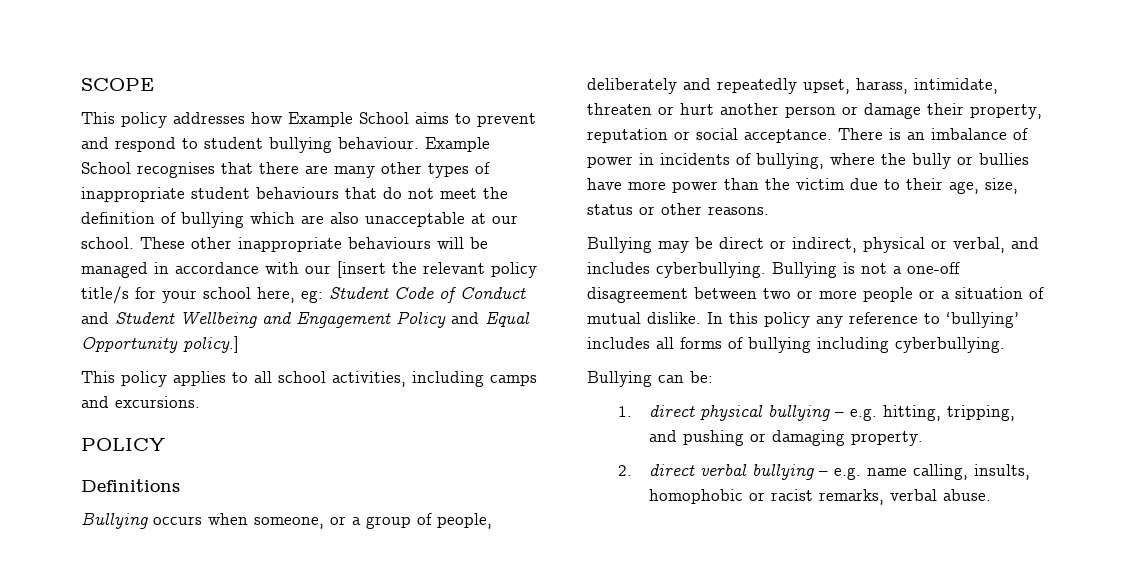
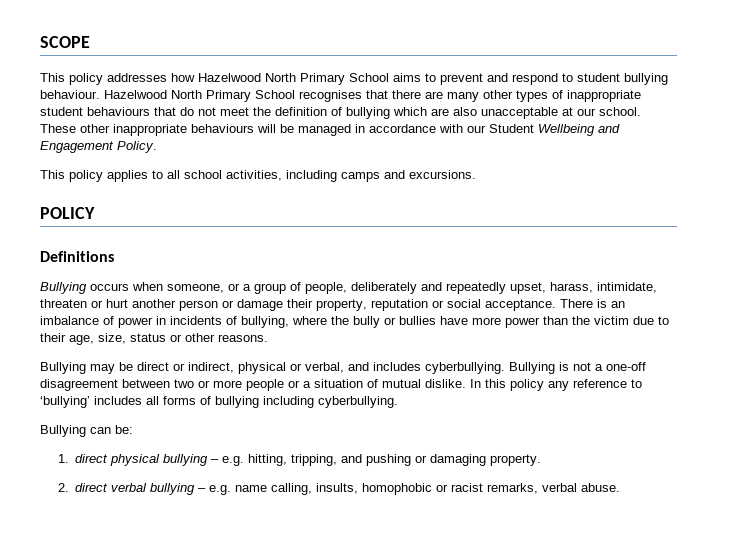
- This policy addresses how Example School aims to prevent and respond to student bullying behaviour.
+ This policy addresses how Hazelwood North Primary School aims to prevent and respond to student bullying behaviour.
- Example School recognises that there are many other types of inappropriate student behaviours that do not meet the definition of bullying which are also unacceptable at our school.
+ Hazelwood North Primary School recognises that there are many other types of inappropriate student behaviours that do not meet the definition of bullying which are also unacceptable at our school.
- These other inappropriate behaviours will be managed in accordance with our [insert the relevant policy title/s for your school here, eg: Student Code of Conduct and Student Wellbeing and Engagement Policy and Equal Opportunity policy.]
+ These other inappropriate behaviours will be managed in accordance with our Student Wellbeing and Engagement Policy.

